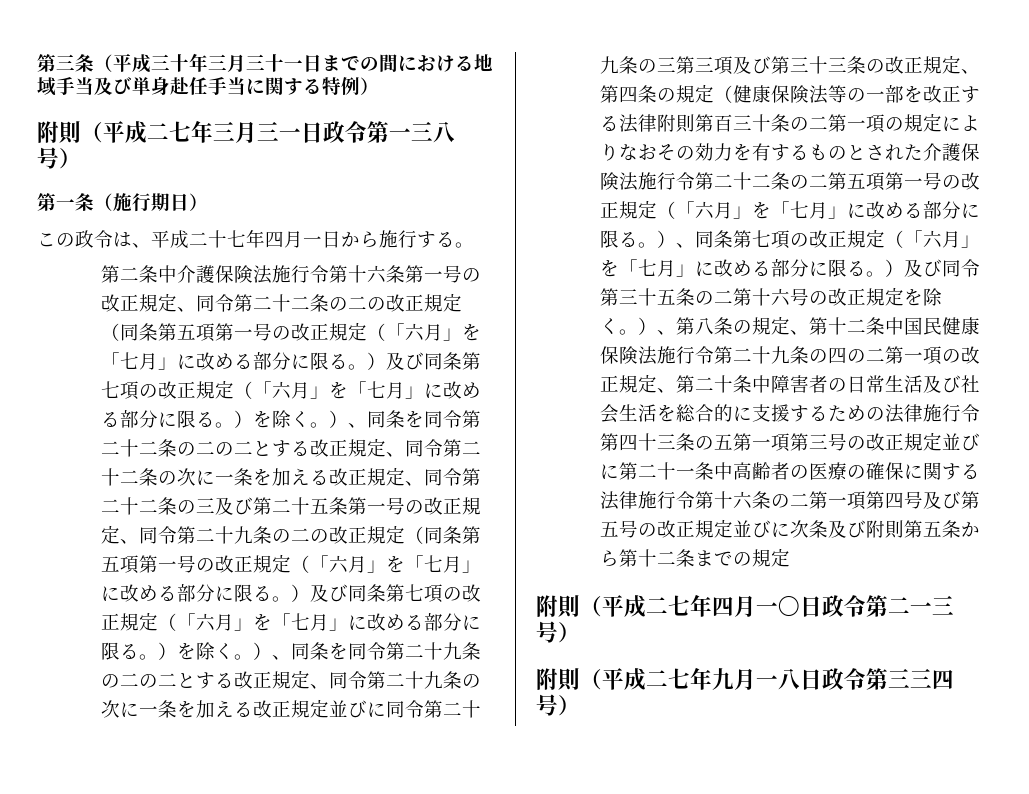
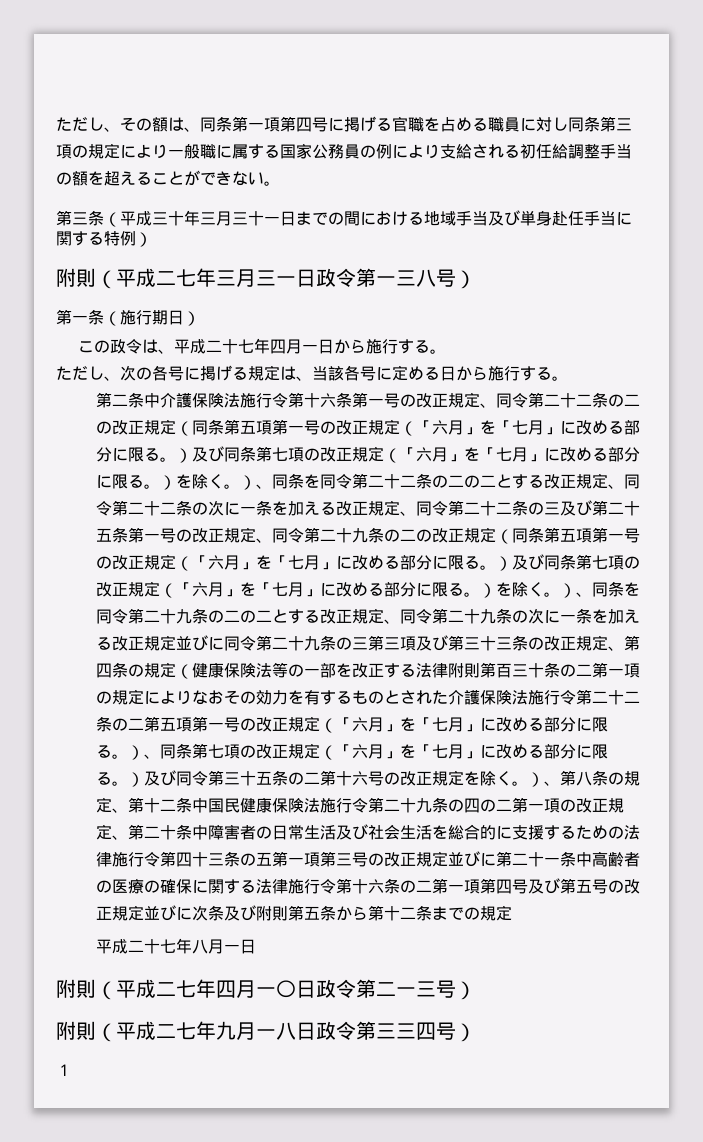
+ ただし、その額は、同条第一項第四号に掲げる官職を占める職員に対し同条第三項の規定により一般職に属する国家公務員の例により支給される初任給調整手当の額を超えることができない。
+ ただし、次の各号に掲げる規定は、当該各号に定める日から施行する。
+ 平成二十七年八月一日
+ １

